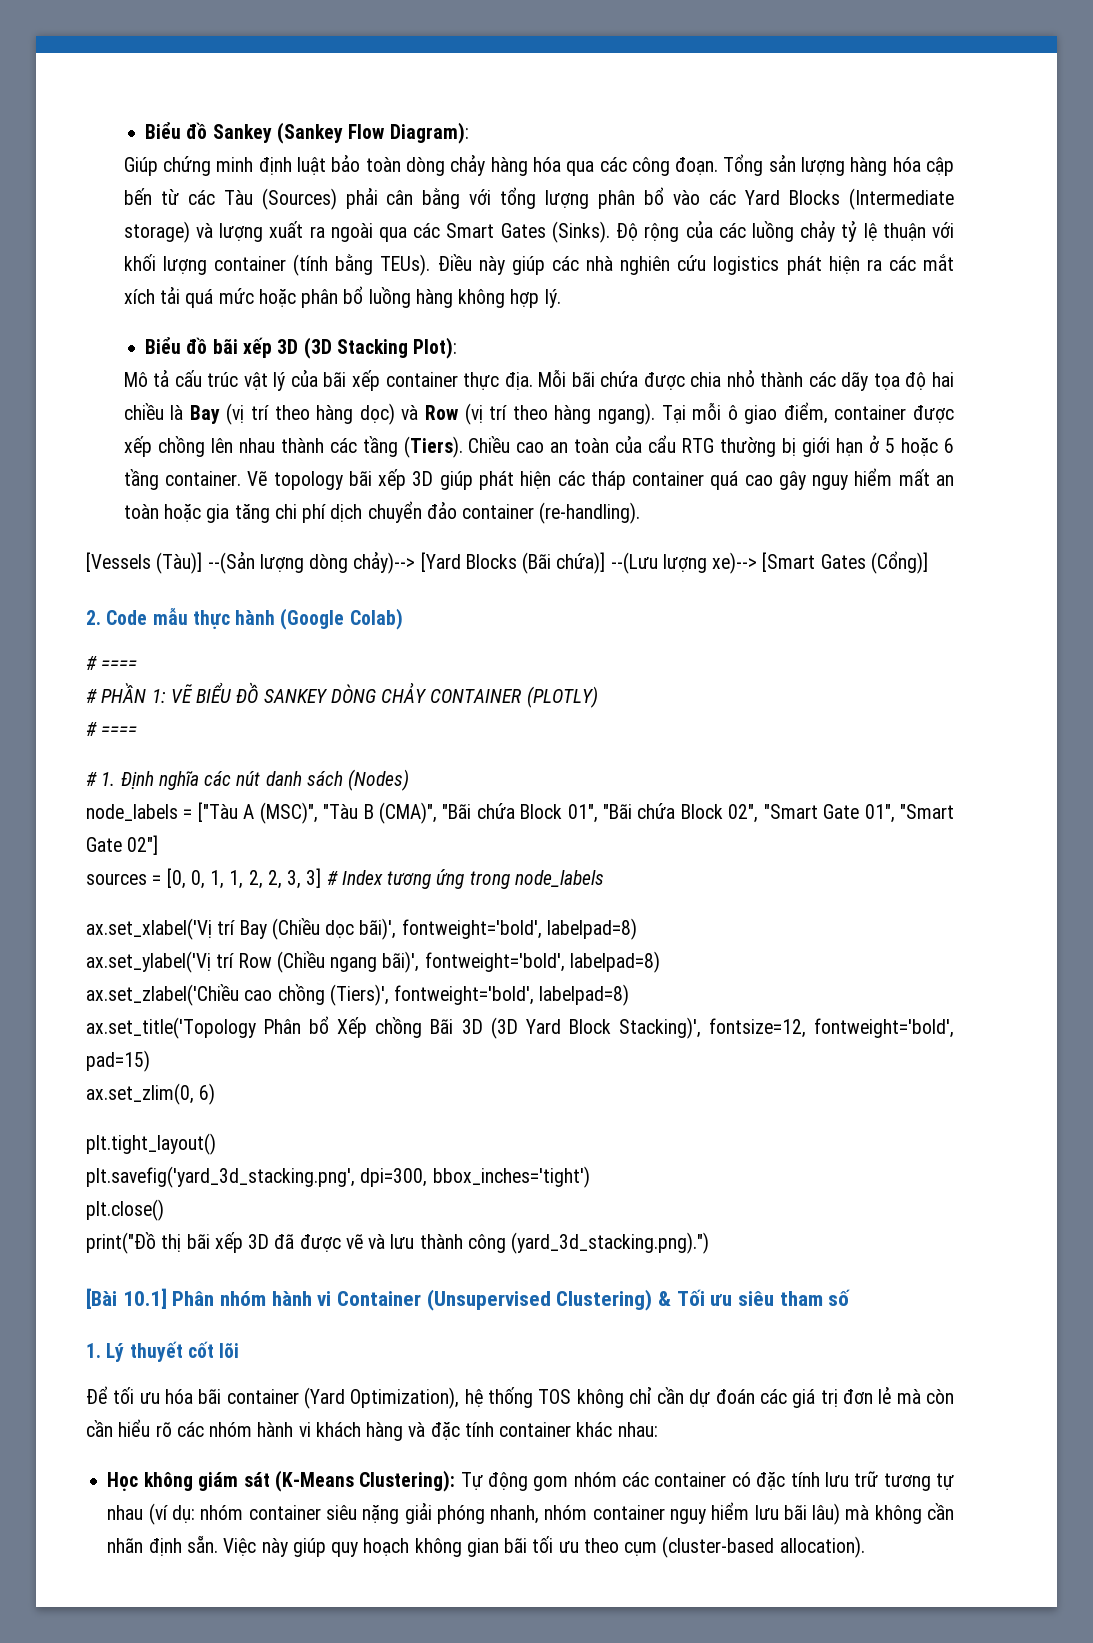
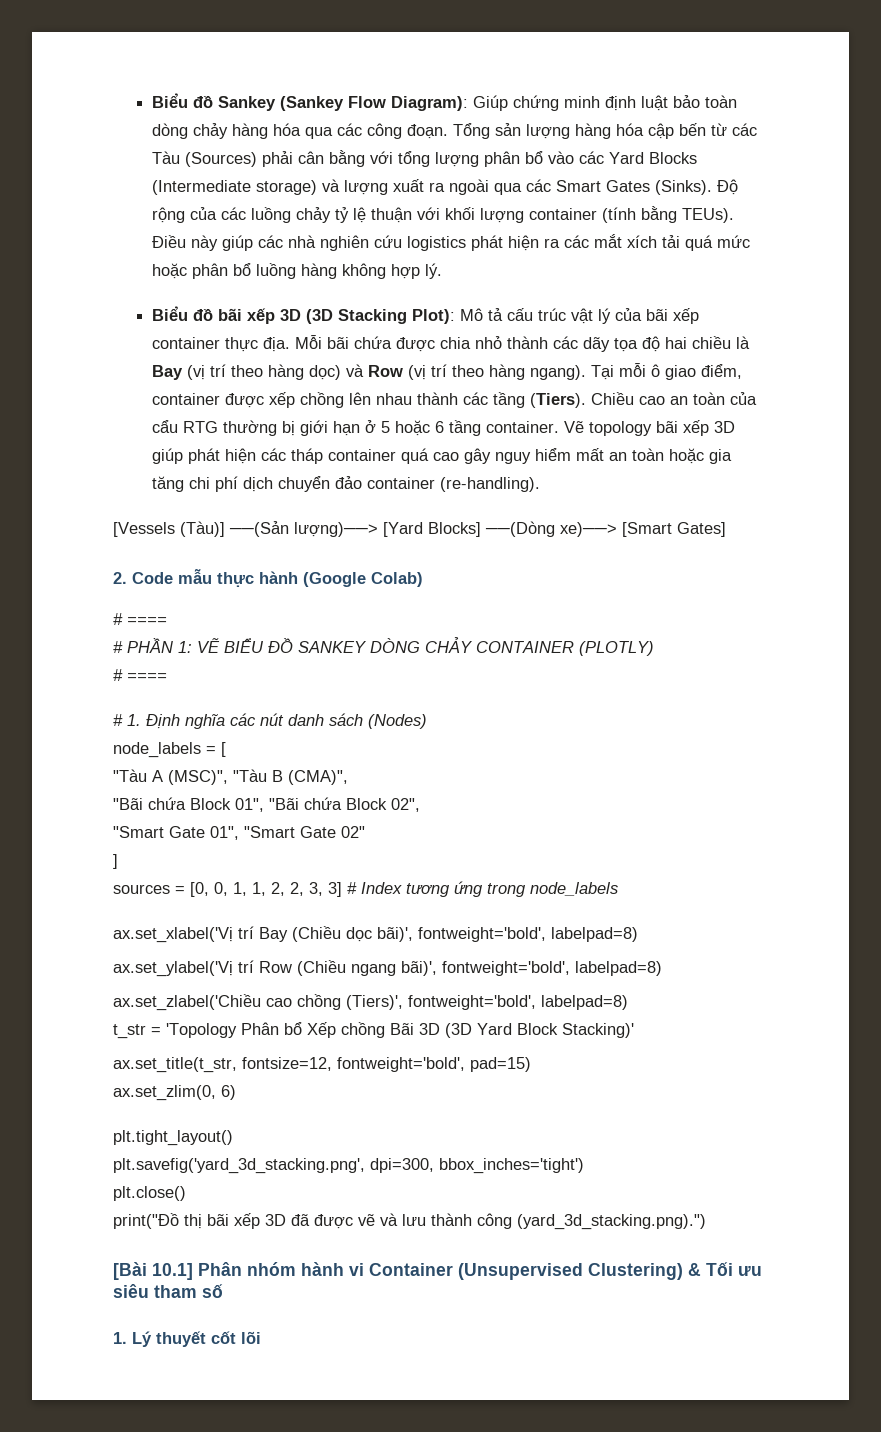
- Biểu đồ Sankey (Sankey Flow Diagram):
- Giúp chứng minh định luật bảo toàn dòng chảy hàng hóa qua các công đoạn.
+ Biểu đồ Sankey (Sankey Flow Diagram): Giúp chứng minh định luật bảo toàn dòng chảy hàng hóa qua các công đoạn.
- Biểu đồ bãi xếp 3D (3D Stacking Plot):
- Mô tả cấu trúc vật lý của bãi xếp container thực địa.
+ Biểu đồ bãi xếp 3D (3D Stacking Plot): Mô tả cấu trúc vật lý của bãi xếp container thực địa.
- [Vessels (Tàu)] --(Sản lượng dòng chảy)--> [Yard Blocks (Bãi chứa)] --(Lưu lượng xe)--> [Smart Gates (Cổng)]
+ [Vessels (Tàu)] ──(Sản lượng)──> [Yard Blocks] ──(Dòng xe)──> [Smart Gates]
- node_labels = ["Tàu A (MSC)", "Tàu B (CMA)", "Bãi chứa Block 01", "Bãi chứa Block 02", "Smart Gate 01", "Smart Gate 02"]
+ node_labels = [
+ "Tàu A (MSC)", "Tàu B (CMA)",
+ "Bãi chứa Block 01", "Bãi chứa Block 02",
+ "Smart Gate 01", "Smart Gate 02"
+ ]
- ax.set_title('Topology Phân bổ Xếp chồng Bãi 3D (3D Yard Block Stacking)', fontsize=12, fontweight='bold', pad=15)
+ t_str = 'Topology Phân bổ Xếp chồng Bãi 3D (3D Yard Block Stacking)'
+ ax.set_title(t_str, fontsize=12, fontweight='bold', pad=15)
- Để tối ưu hóa bãi container (Yard Optimization), hệ thống TOS không chỉ cần dự đoán các giá trị đơn lẻ mà còn cần hiểu rõ các nhóm hành vi khách hàng và đặc tính container khác nhau:
- Học không giám sát (K-Means Clustering): Tự động gom nhóm các container có đặc tính lưu trữ tương tự nhau (ví dụ: nhóm container siêu nặng giải phóng nhanh, nhóm container nguy hiểm lưu bãi lâu) mà không cần nhãn định sẵn. Việc này giúp quy hoạch không gian bãi tối ưu theo cụm (cluster-based allocation).

